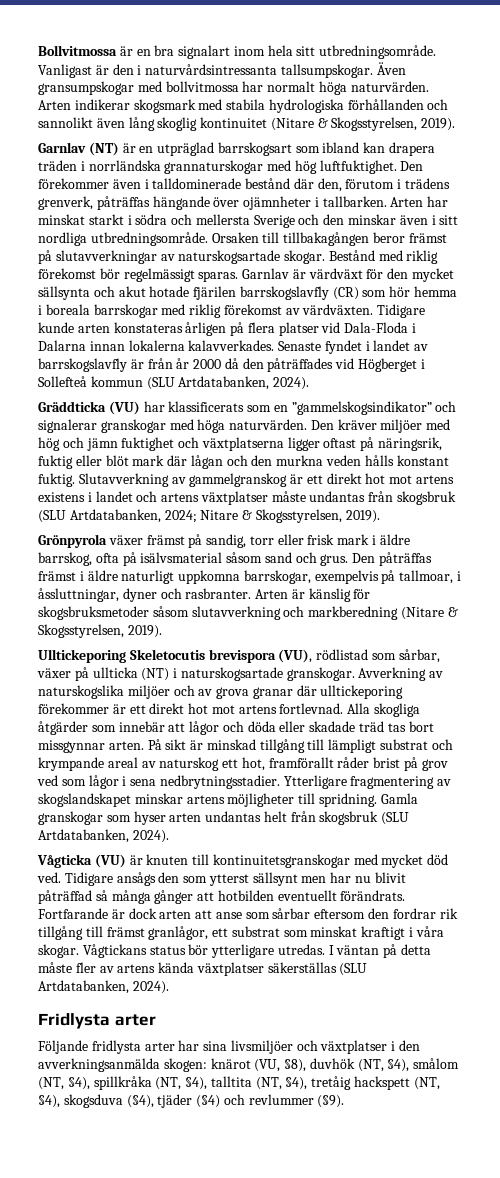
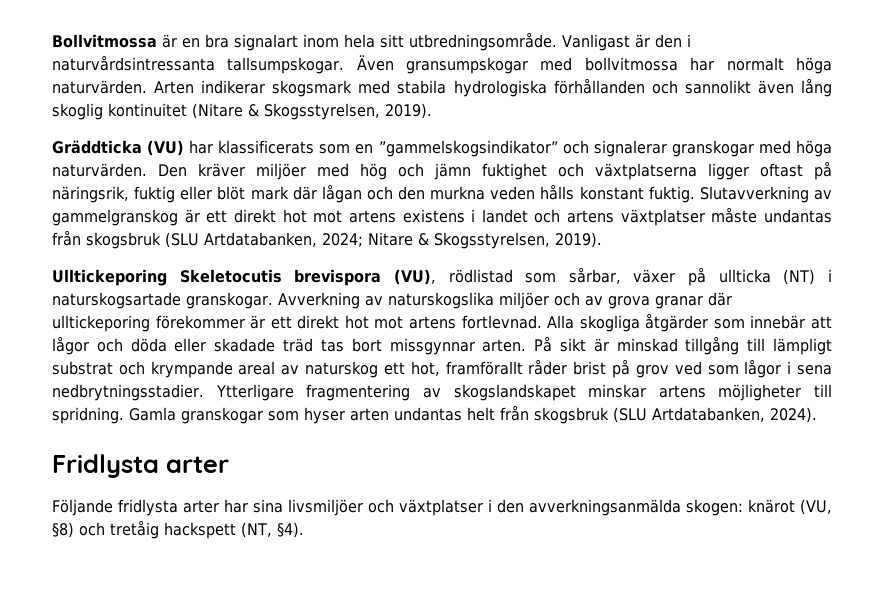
- Garnlav (NT) är en utpräglad barrskogsart som ibland kan drapera träden i norrländska grannaturskogar med hög luftfuktighet. Den förekommer även i talldominerade bestånd där den, förutom i trädens grenverk, påträffas hängande över ojämnheter i tallbarken. Arten har minskat starkt i södra och mellersta Sverige och den minskar även i sitt nordliga utbredningsområde. Orsaken till tillbakagången beror främst på slutavverkningar av naturskogsartade skogar. Bestånd med riklig förekomst bör regelmässigt sparas. Garnlav är värdväxt för den mycket sällsynta och akut hotade fjärilen barrskogslavfly (CR) som hör hemma i boreala barrskogar med riklig förekomst av värdväxten. Tidigare kunde arten konstateras årligen på flera platser vid Dala-Floda i Dalarna innan lokalerna kalavverkades. Senaste fyndet i landet av barrskogslavfly är från år 2000 då den påträffades vid Högberget i Sollefteå kommun (SLU Artdatabanken, 2024).
- Grönpyrola växer främst på sandig, torr eller frisk mark i äldre barrskog, ofta på isälvsmaterial såsom sand och grus. Den påträffas främst i äldre naturligt uppkomna barrskogar, exempelvis på tallmoar, i åssluttningar, dyner och rasbranter. Arten är känslig för skogsbruksmetoder såsom slutavverkning och markberedning (Nitare & Skogsstyrelsen, 2019).
- Vågticka (VU) är knuten till kontinuitetsgranskogar med mycket död ved. Tidigare ansågs den som ytterst sällsynt men har nu blivit påträffad så många gånger att hotbilden eventuellt förändrats. Fortfarande är dock arten att anse som sårbar eftersom den fordrar rik tillgång till främst granlågor, ett substrat som minskat kraftigt i våra skogar. Vågtickans status bör ytterligare utredas. I väntan på detta måste fler av artens kända växtplatser säkerställas (SLU Artdatabanken, 2024).
- Följande fridlysta arter har sina livsmiljöer och växtplatser i den avverkningsanmälda skogen: knärot (VU, §8), duvhök (NT, §4), smålom (NT, §4), spillkråka (NT, §4), talltita (NT, §4), tretåig hackspett (NT, §4), skogsduva (§4), tjäder (§4) och revlummer (§9).
+ Följande fridlysta arter har sina livsmiljöer och växtplatser i den avverkningsanmälda skogen: knärot (VU, §8) och tretåig hackspett (NT, §4).

